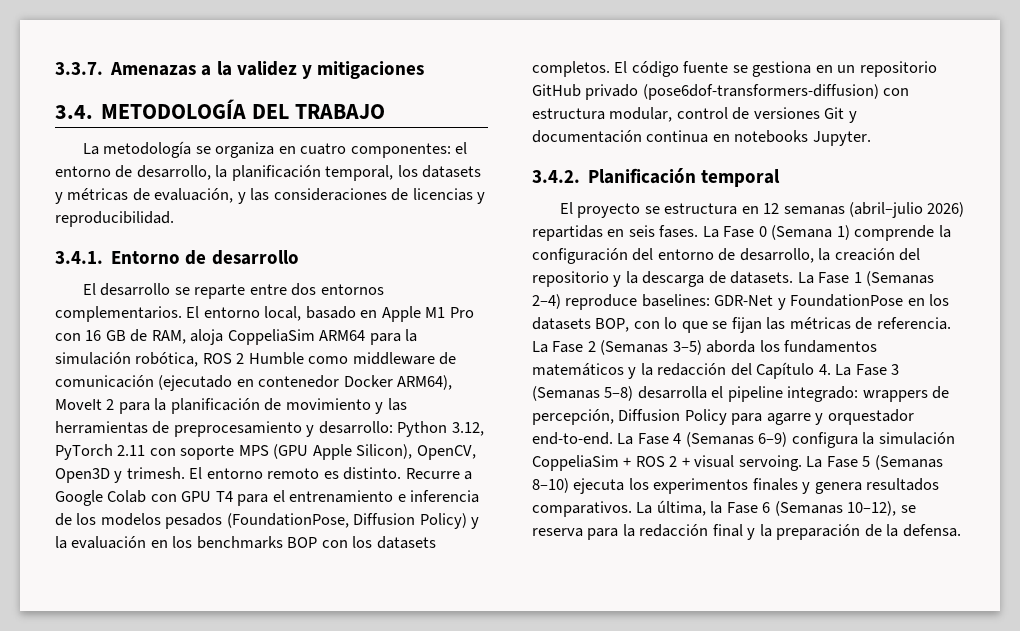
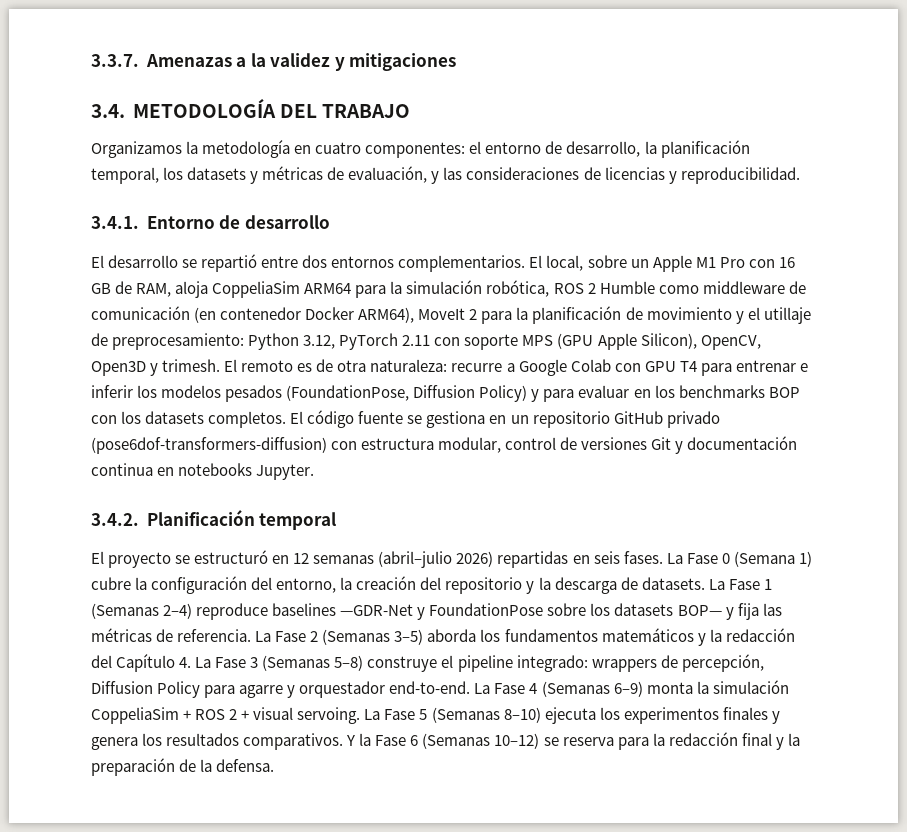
- La metodología se organiza en cuatro componentes: el entorno de desarrollo, la planificación temporal, los datasets y métricas de evaluación, y las consideraciones de licencias y reproducibilidad.
+ Organizamos la metodología en cuatro componentes: el entorno de desarrollo, la planificación temporal, los datasets y métricas de evaluación, y las consideraciones de licencias y reproducibilidad.
- El desarrollo se reparte entre dos entornos complementarios.
+ El desarrollo se repartió entre dos entornos complementarios.
- El entorno local, basado en Apple M1 Pro con 16 GB de RAM, aloja CoppeliaSim ARM64 para la simulación robótica, ROS 2 Humble como middleware de comunicación (ejecutado en contenedor Docker ARM64), MoveIt 2 para la planificación de movimiento y las herramientas de preprocesamiento y desarrollo: Python 3.12, PyTorch 2.11 con soporte MPS (GPU Apple Silicon), OpenCV, Open3D y trimesh.
+ El local, sobre un Apple M1 Pro con 16 GB de RAM, aloja CoppeliaSim ARM64 para la simulación robótica, ROS 2 Humble como middleware de comunicación (en contenedor Docker ARM64), MoveIt 2 para la planificación de movimiento y el utillaje de preprocesamiento: Python 3.12, PyTorch 2.11 con soporte MPS (GPU Apple Silicon), OpenCV, Open3D y trimesh.
- El entorno remoto es distinto. Recurre a Google Colab con GPU T4 para el entrenamiento e inferencia de los modelos pesados (FoundationPose, Diffusion Policy) y la evaluación en los benchmarks BOP con los datasets completos.
+ El remoto es de otra naturaleza: recurre a Google Colab con GPU T4 para entrenar e inferir los modelos pesados (FoundationPose, Diffusion Policy) y para evaluar en los benchmarks BOP con los datasets completos.
- El proyecto se estructura en 12 semanas (abril–julio 2026) repartidas en seis fases.
+ El proyecto se estructuró en 12 semanas (abril–julio 2026) repartidas en seis fases.
- La Fase 0 (Semana 1) comprende la configuración del entorno de desarrollo, la creación del repositorio y la descarga de datasets.
+ La Fase 0 (Semana 1) cubre la configuración del entorno, la creación del repositorio y la descarga de datasets.
- La Fase 1 (Semanas 2–4) reproduce baselines: GDR-Net y FoundationPose en los datasets BOP, con lo que se fijan las métricas de referencia.
+ La Fase 1 (Semanas 2–4) reproduce baselines —GDR-Net y FoundationPose sobre los datasets BOP— y fija las métricas de referencia.
- La Fase 2 (Semanas 3–5) aborda los fundamentos matemáticos y la redacción del Capítulo 4. La Fase 3 (Semanas 5–8) desarrolla el pipeline integrado: wrappers de percepción, Diffusion Policy para agarre y orquestador end-to-end.
+ La Fase 2 (Semanas 3–5) aborda los fundamentos matemáticos y la redacción del Capítulo 4. La Fase 3 (Semanas 5–8) construye el pipeline integrado: wrappers de percepción, Diffusion Policy para agarre y orquestador end-to-end.
- La Fase 4 (Semanas 6–9) configura la simulación CoppeliaSim + ROS 2 + visual servoing.
+ La Fase 4 (Semanas 6–9) monta la simulación CoppeliaSim + ROS 2 + visual servoing.
- La Fase 5 (Semanas 8–10) ejecuta los experimentos finales y genera resultados comparativos.
+ La Fase 5 (Semanas 8–10) ejecuta los experimentos finales y genera los resultados comparativos.
- La última, la Fase 6 (Semanas 10–12), se reserva para la redacción final y la preparación de la defensa.
+ Y la Fase 6 (Semanas 10–12) se reserva para la redacción final y la preparación de la defensa.

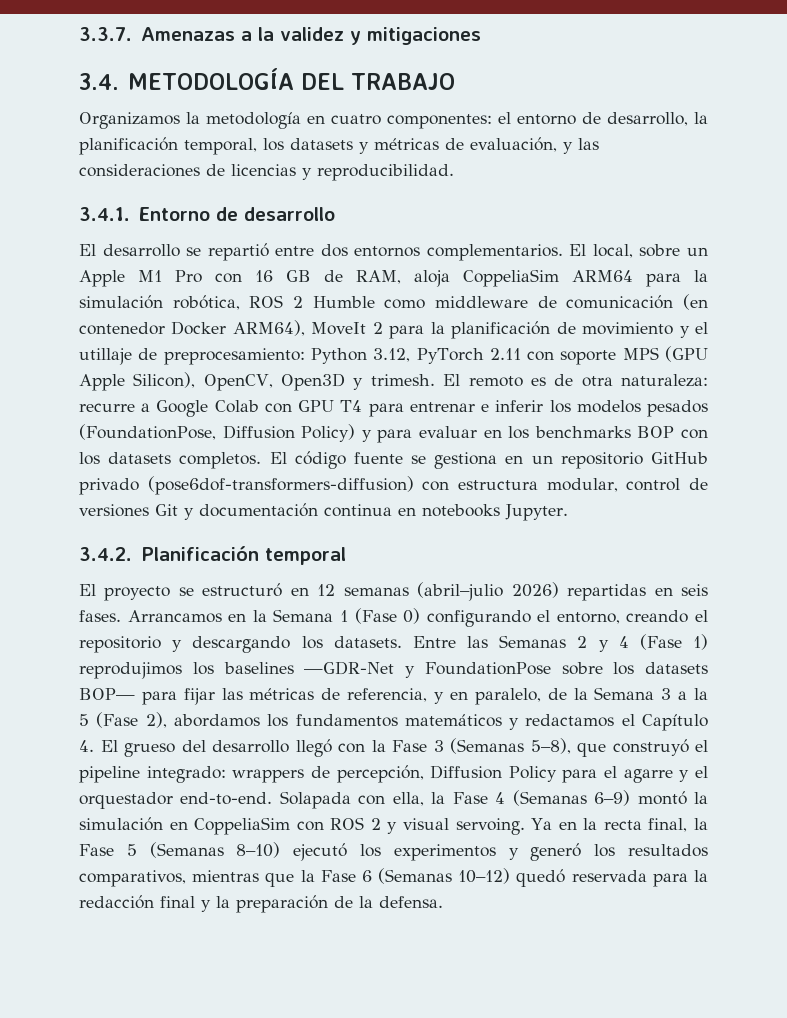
- La Fase 0 (Semana 1) cubre la configuración del entorno, la creación del repositorio y la descarga de datasets. La Fase 1 (Semanas 2–4) reproduce baselines —GDR-Net y FoundationPose sobre los datasets BOP— y fija las métricas de referencia. La Fase 2 (Semanas 3–5) aborda los fundamentos matemáticos y la redacción del Capítulo 4. La Fase 3 (Semanas 5–8) construye el pipeline integrado: wrappers de percepción, Diffusion Policy para agarre y orquestador end-to-end.
+ Arrancamos en la Semana 1 (Fase 0) configurando el entorno, creando el repositorio y descargando los datasets. Entre las Semanas 2 y 4 (Fase 1) reprodujimos los baselines —GDR-Net y FoundationPose sobre los datasets BOP— para fijar las métricas de referencia, y en paralelo, de la Semana 3 a la 5 (Fase 2), abordamos los fundamentos matemáticos y redactamos el Capítulo 4. El grueso del desarrollo llegó con la Fase 3 (Semanas 5–8), que construyó el pipeline integrado: wrappers de percepción, Diffusion Policy para el agarre y el orquestador end-to-end.
- La Fase 4 (Semanas 6–9) monta la simulación CoppeliaSim + ROS 2 + visual servoing.
+ Solapada con ella, la Fase 4 (Semanas 6–9) montó la simulación en CoppeliaSim con ROS 2 y visual servoing.
- La Fase 5 (Semanas 8–10) ejecuta los experimentos finales y genera los resultados comparativos. Y la Fase 6 (Semanas 10–12) se reserva para la redacción final y la preparación de la defensa.
+ Ya en la recta final, la Fase 5 (Semanas 8–10) ejecutó los experimentos y generó los resultados comparativos, mientras que la Fase 6 (Semanas 10–12) quedó reservada para la redacción final y la preparación de la defensa.

